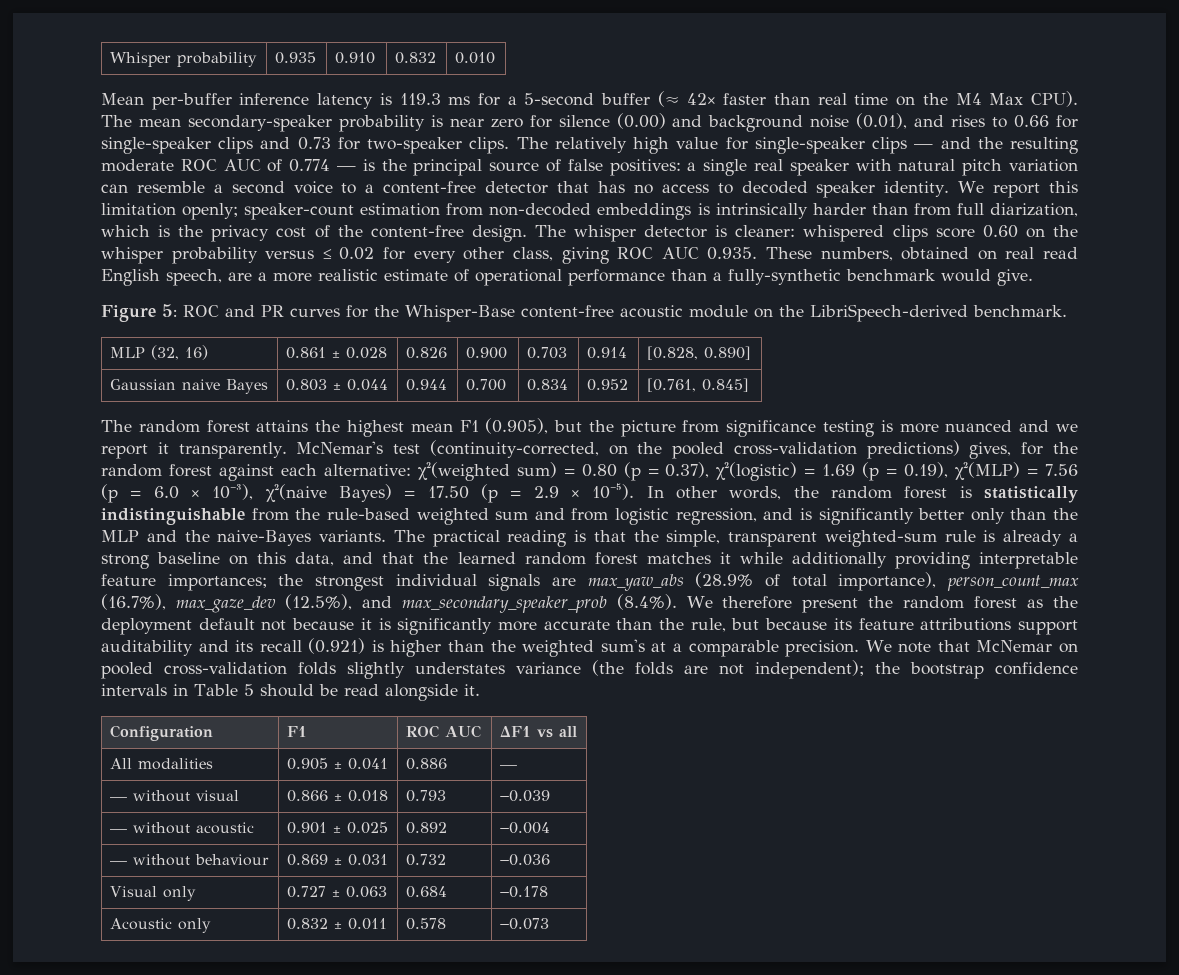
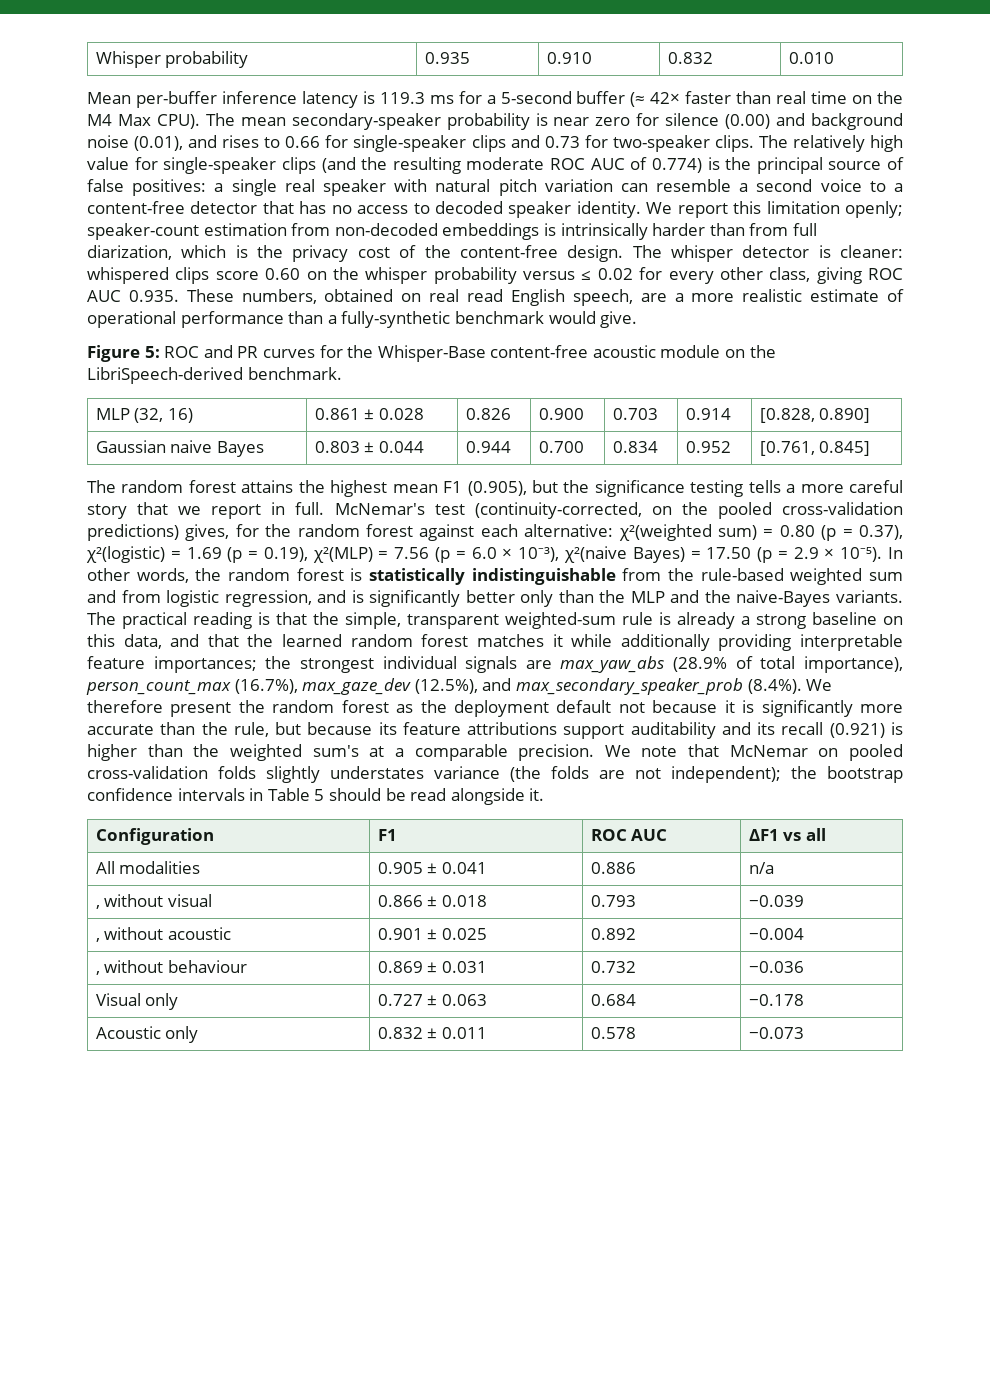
- The relatively high value for single-speaker clips — and the resulting moderate ROC AUC of 0.774 — is the principal source of false positives: a single real speaker with natural pitch variation can resemble a second voice to a content-free detector that has no access to decoded speaker identity.
+ The relatively high value for single-speaker clips (and the resulting moderate ROC AUC of 0.774) is the principal source of false positives: a single real speaker with natural pitch variation can resemble a second voice to a content-free detector that has no access to decoded speaker identity.
- The random forest attains the highest mean F1 (0.905), but the picture from significance testing is more nuanced and we report it transparently.
+ The random forest attains the highest mean F1 (0.905), but the significance testing tells a more careful story that we report in full.
- All modalities | 0.905 ± 0.041 | 0.886 | —
- — without visual | 0.866 ± 0.018 | 0.793 | −0.039
+ All modalities | 0.905 ± 0.041 | 0.886 | n/a
+ , without visual | 0.866 ± 0.018 | 0.793 | −0.039
- — without acoustic | 0.901 ± 0.025 | 0.892 | −0.004
+ , without acoustic | 0.901 ± 0.025 | 0.892 | −0.004
- — without behaviour | 0.869 ± 0.031 | 0.732 | −0.036
+ , without behaviour | 0.869 ± 0.031 | 0.732 | −0.036

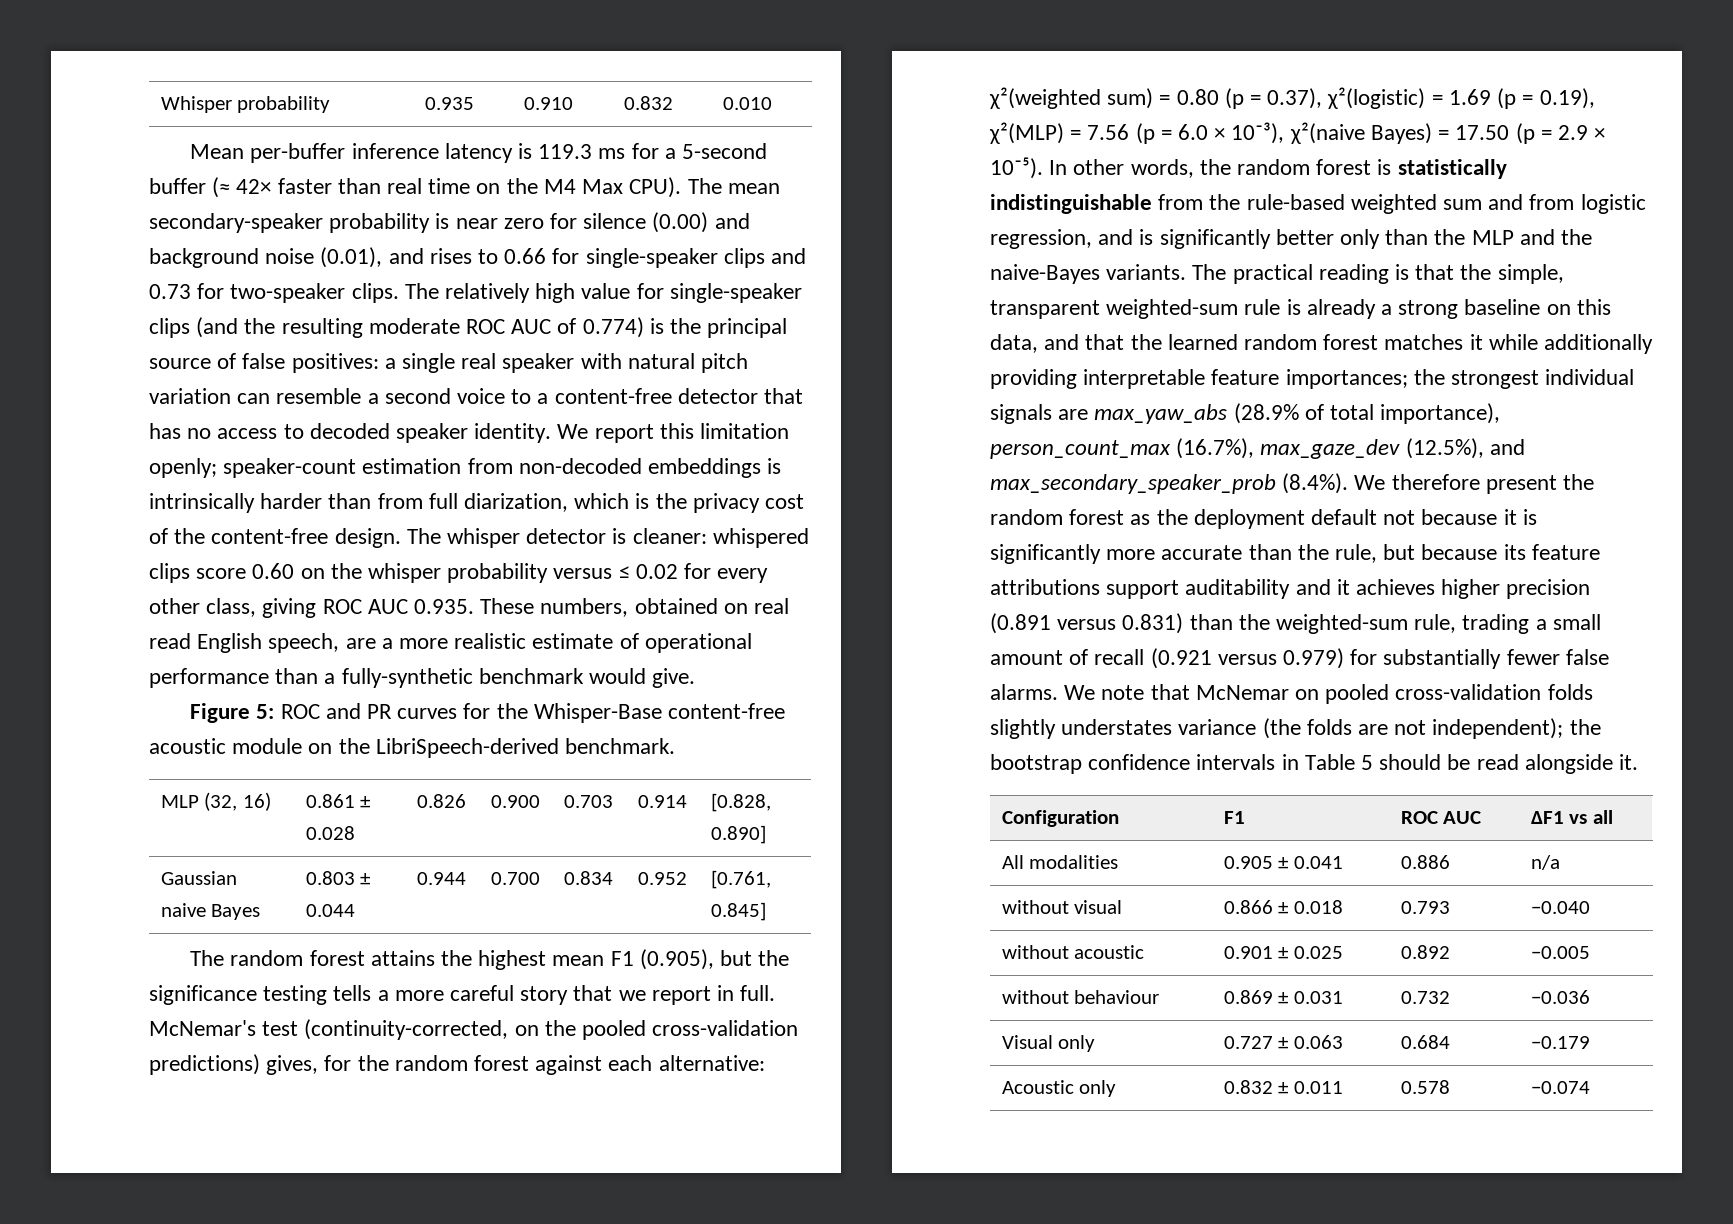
- the strongest individual signals are max_yaw_abs (28.9% of total importance), person_count_max (16.7%), max_gaze_dev (12.5%), and max_secondary_speaker_prob (8.4%). We therefore present the random forest as the deployment default not because it is significantly more accurate than the rule, but because its feature attributions support auditability and its recall (0.921) is higher than the weighted sum's at a comparable precision.
+ the strongest individual signals are max_yaw_abs (28.9% of total importance), person_count_max (16.7%), max_gaze_dev (12.5%), and max_secondary_speaker_prob (8.4%). We therefore present the random forest as the deployment default not because it is significantly more accurate than the rule, but because its feature attributions support auditability and it achieves higher precision (0.891 versus 0.831) than the weighted-sum rule, trading a small amount of recall (0.921 versus 0.979) for substantially fewer false alarms.
- , without visual | 0.866 ± 0.018 | 0.793 | −0.039
- , without acoustic | 0.901 ± 0.025 | 0.892 | −0.004
- , without behaviour | 0.869 ± 0.031 | 0.732 | −0.036
+ without visual | 0.866 ± 0.018 | 0.793 | −0.040
+ without acoustic | 0.901 ± 0.025 | 0.892 | −0.005
+ without behaviour | 0.869 ± 0.031 | 0.732 | −0.036
- Visual only | 0.727 ± 0.063 | 0.684 | −0.178
+ Visual only | 0.727 ± 0.063 | 0.684 | −0.179
- Acoustic only | 0.832 ± 0.011 | 0.578 | −0.073
+ Acoustic only | 0.832 ± 0.011 | 0.578 | −0.074

